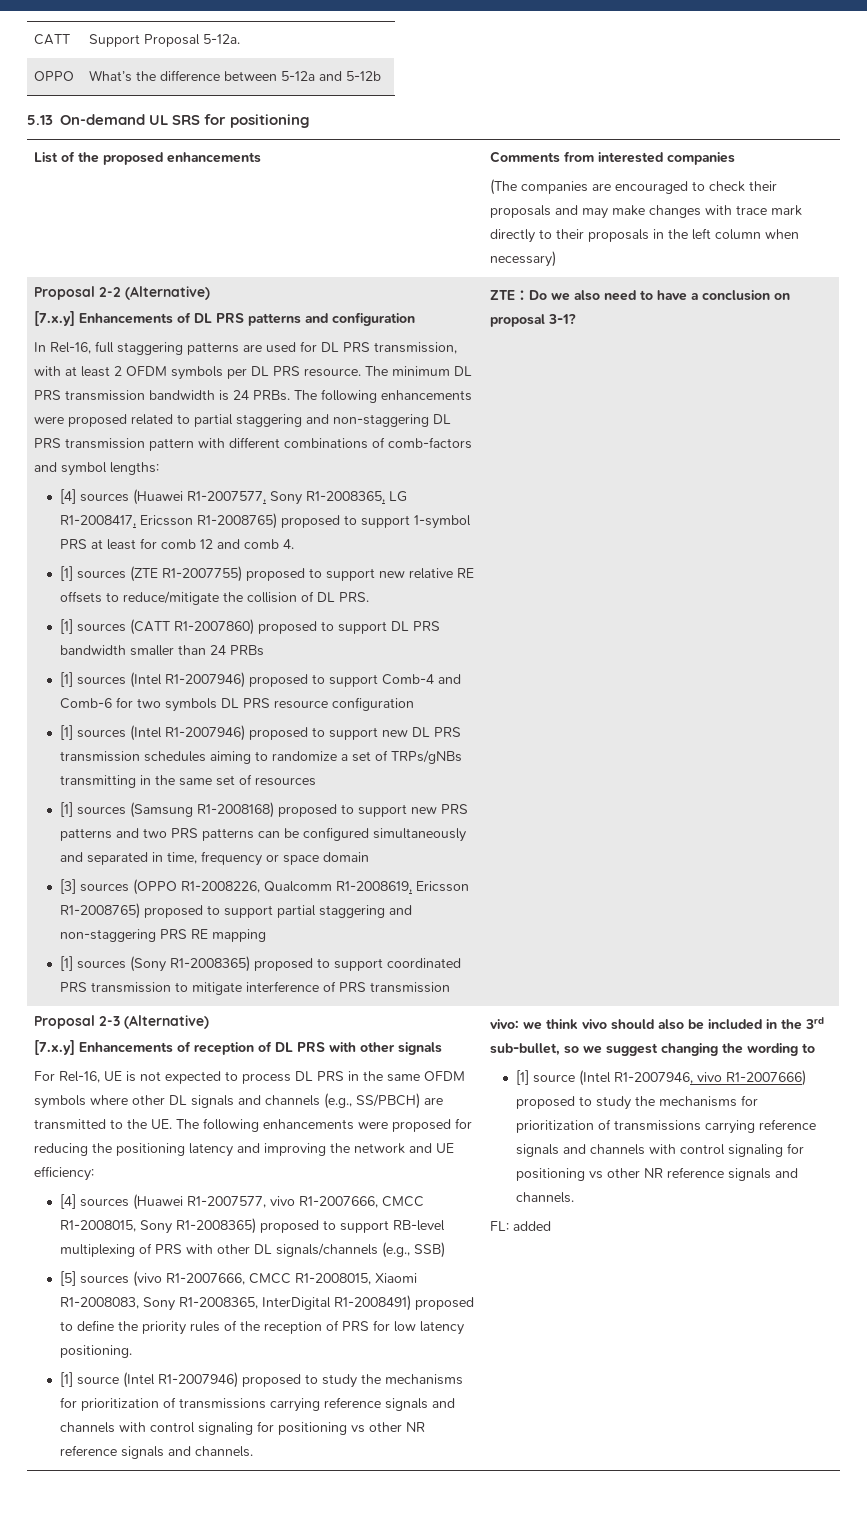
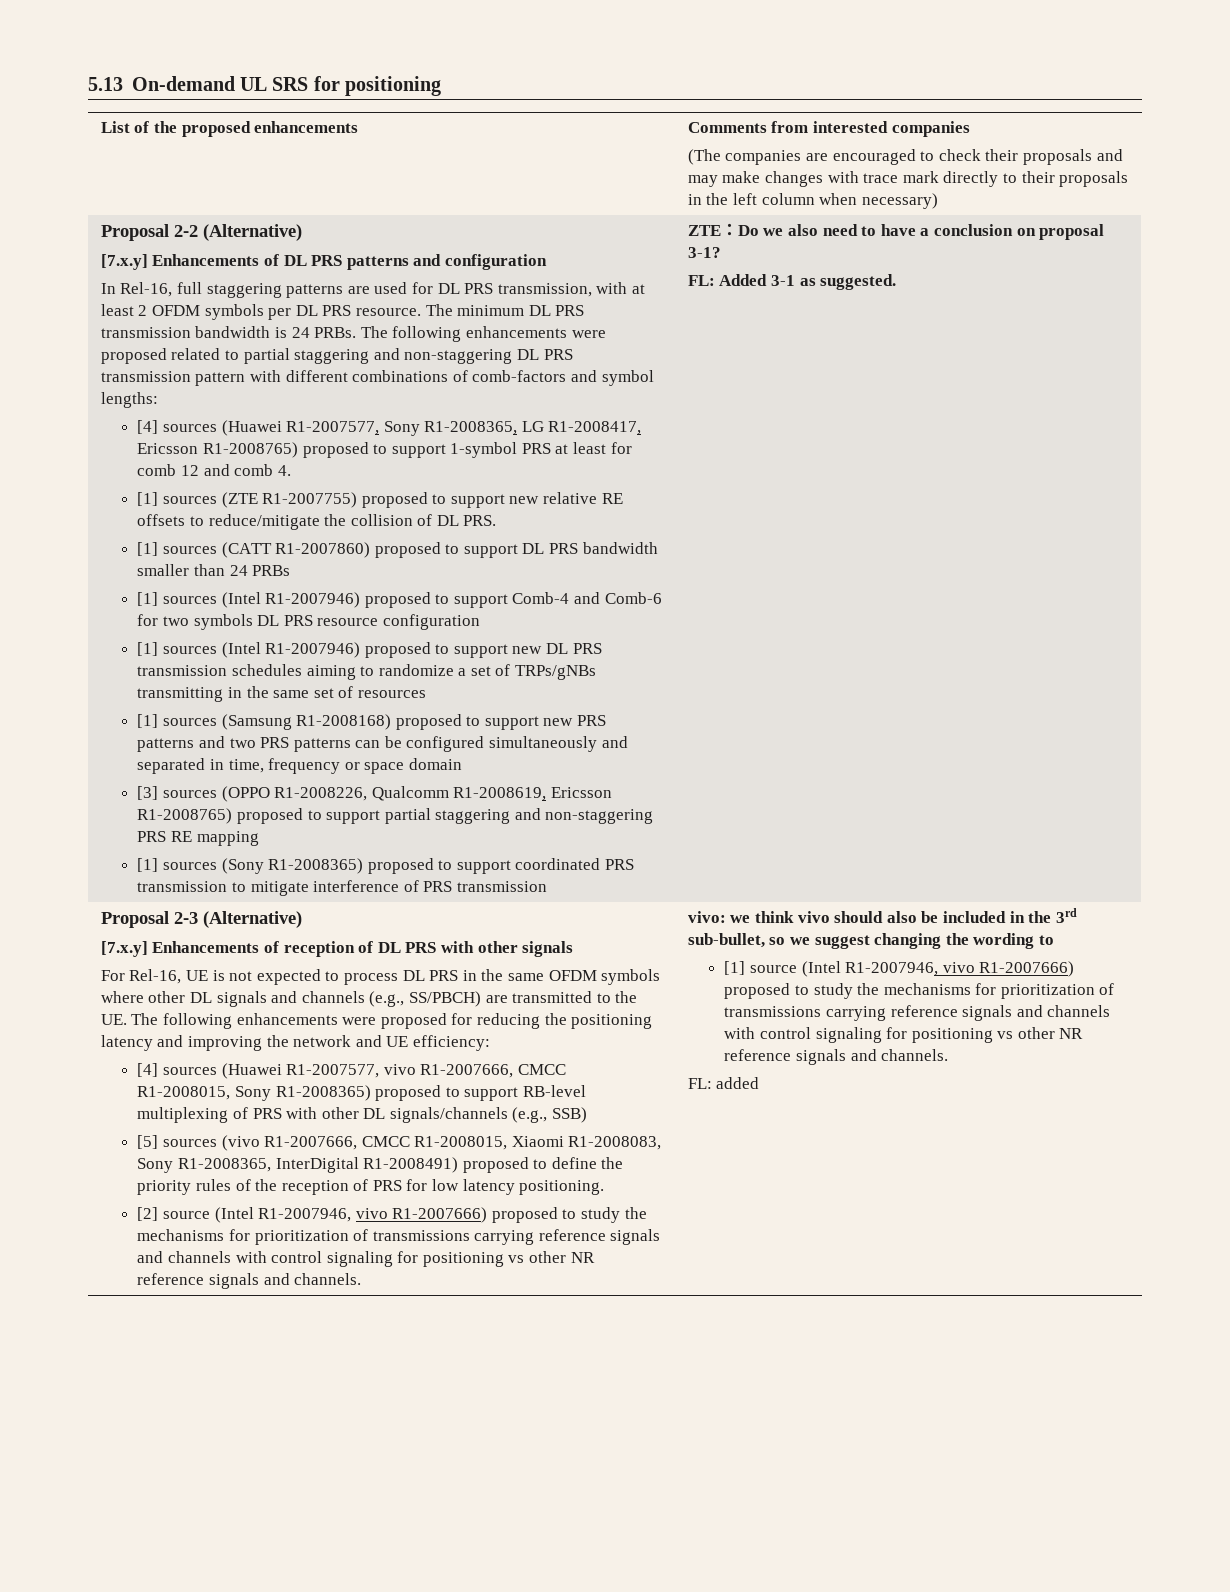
- CATT | Support Proposal 5-12a.
- OPPO | What’s the difference between 5-12a and 5-12b
+ FL: Added 3-1 as suggested.
- [1] source (Intel R1-2007946) proposed to study the mechanisms for prioritization of transmissions carrying reference signals and channels with control signaling for positioning vs other NR reference signals and channels.
+ [2] source (Intel R1-2007946, vivo R1-2007666) proposed to study the mechanisms for prioritization of transmissions carrying reference signals and channels with control signaling for positioning vs other NR reference signals and channels.

